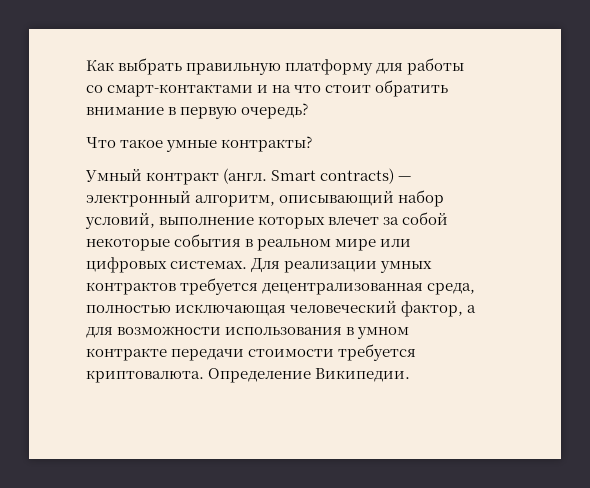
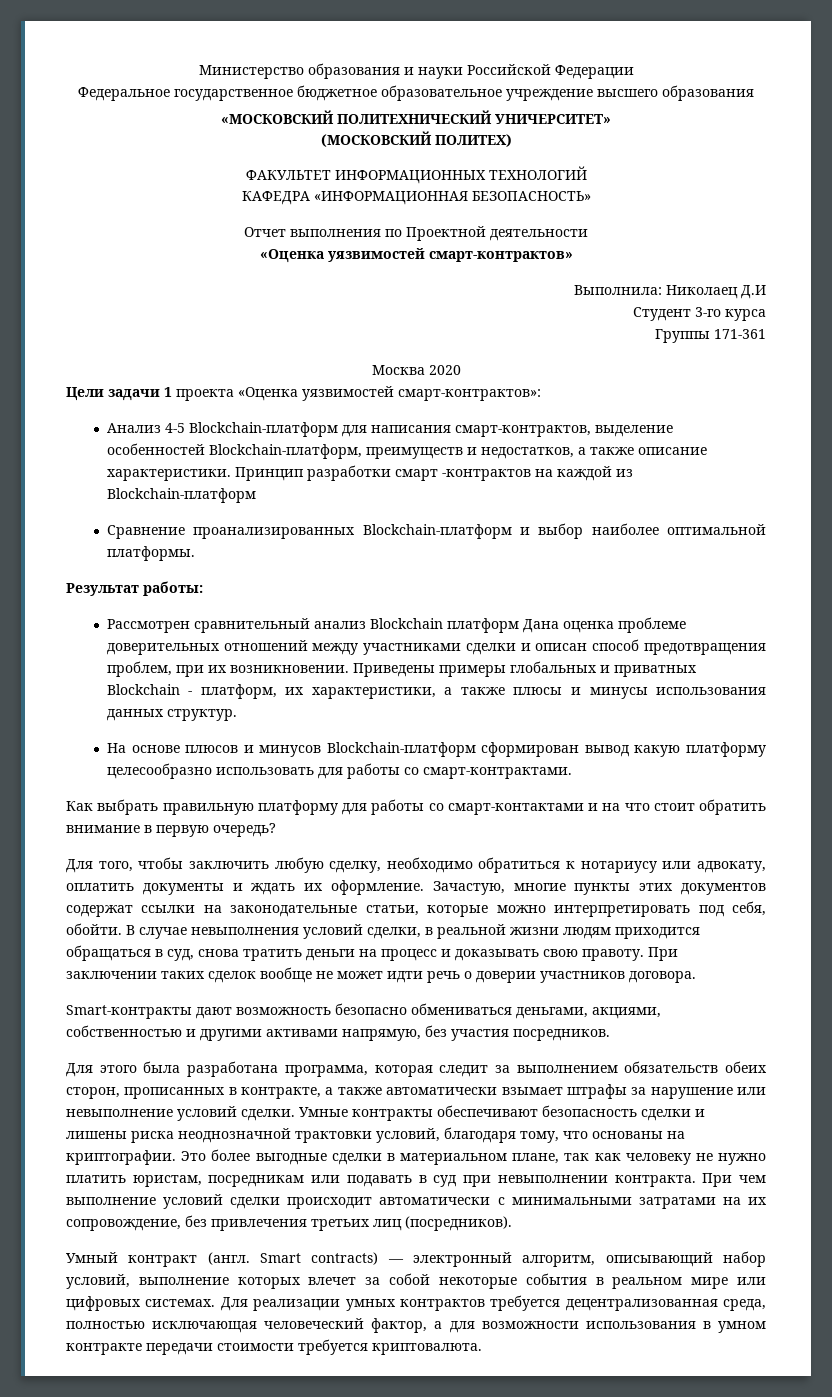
+ Министерство образования и науки Российской Федерации
+ Федеральное государственное бюджетное образовательное учреждение высшего образования
+ «МОСКОВСКИЙ ПОЛИТЕХНИЧЕСКИЙ УНИЧЕРСИТЕТ»
+ (МОСКОВСКИЙ ПОЛИТЕХ)
+ ФАКУЛЬТЕТ ИНФОРМАЦИОННЫХ ТЕХНОЛОГИЙ
+ КАФЕДРА «ИНФОРМАЦИОННАЯ БЕЗОПАСНОСТЬ»
+ Отчет выполнения по Проектной деятельности
+ «Оценка уязвимостей смарт-контрактов»
+ Выполнила: Николаец Д.И
+ Студент 3-го курса
+ Группы 171-361
+ Москва 2020
+ Цели задачи 1 проекта «Оценка уязвимостей смарт-контрактов»:
+ Анализ 4-5 Blockchain-платформ для написания смарт-контрактов, выделение особенностей Blockchain-платформ, преимуществ и недостатков, а также описание характеристики. Принцип разработки смарт -контрактов на каждой из Blockchain-платформ
+ Сравнение проанализированных Blockchain-платформ и выбор наиболее оптимальной платформы.
+ Результат работы:
+ Рассмотрен сравнительный анализ Blockchain платформ Дана оценка проблеме доверительных отношений между участниками сделки и описан способ предотвращения проблем, при их возникновении. Приведены примеры глобальных и приватных Blockchain - платформ, их характеристики, а также плюсы и минусы использования данных структур.
+ На основе плюсов и минусов Blockchain-платформ сформирован вывод какую платформу целесообразно использовать для работы со смарт-контрактами.
- Что такое умные контракты?
+ Для того, чтобы заключить любую сделку, необходимо обратиться к нотариусу или адвокату, оплатить документы и ждать их оформление. Зачастую, многие пункты этих документов содержат ссылки на законодательные статьи, которые можно интерпретировать под себя, обойти. В случае невыполнения условий сделки, в реальной жизни людям приходится обращаться в суд, снова тратить деньги на процесс и доказывать свою правоту. При заключении таких сделок вообще не может идти речь о доверии участников договора.
+ Smart-контракты дают возможность безопасно обмениваться деньгами, акциями, собственностью и другими активами напрямую, без участия посредников.
+ Для этого была разработана программа, которая следит за выполнением обязательств обеих сторон, прописанных в контракте, а также автоматически взымает штрафы за нарушение или невыполнение условий сделки. Умные контракты обеспечивают безопасность сделки и лишены риска неоднозначной трактовки условий, благодаря тому, что основаны на криптографии. Это более выгодные сделки в материальном плане, так как человеку не нужно платить юристам, посредникам или подавать в суд при невыполнении контракта. При чем выполнение условий сделки происходит автоматически с минимальными затратами на их сопровождение, без привлечения третьих лиц (посредников).
- Определение Википедии.

